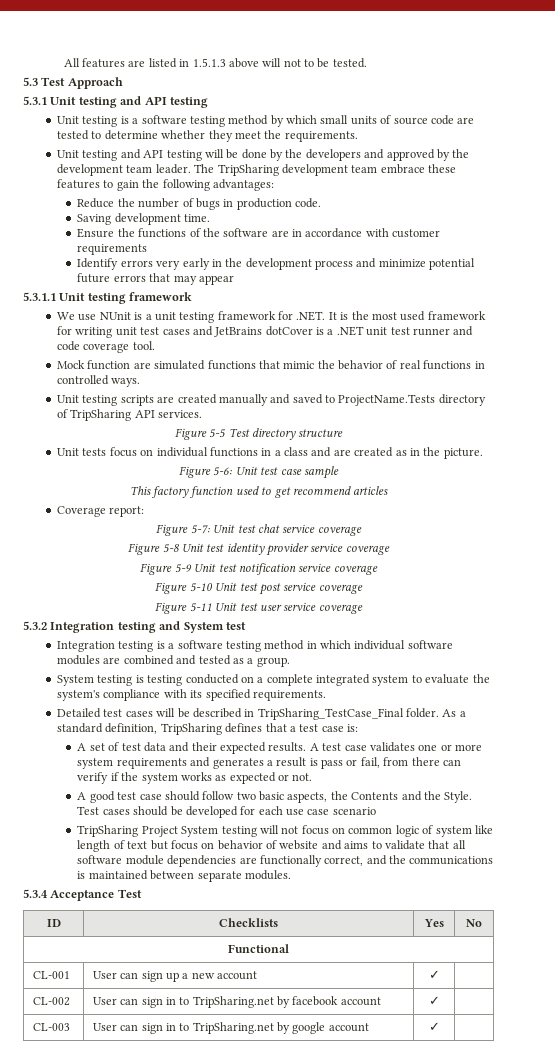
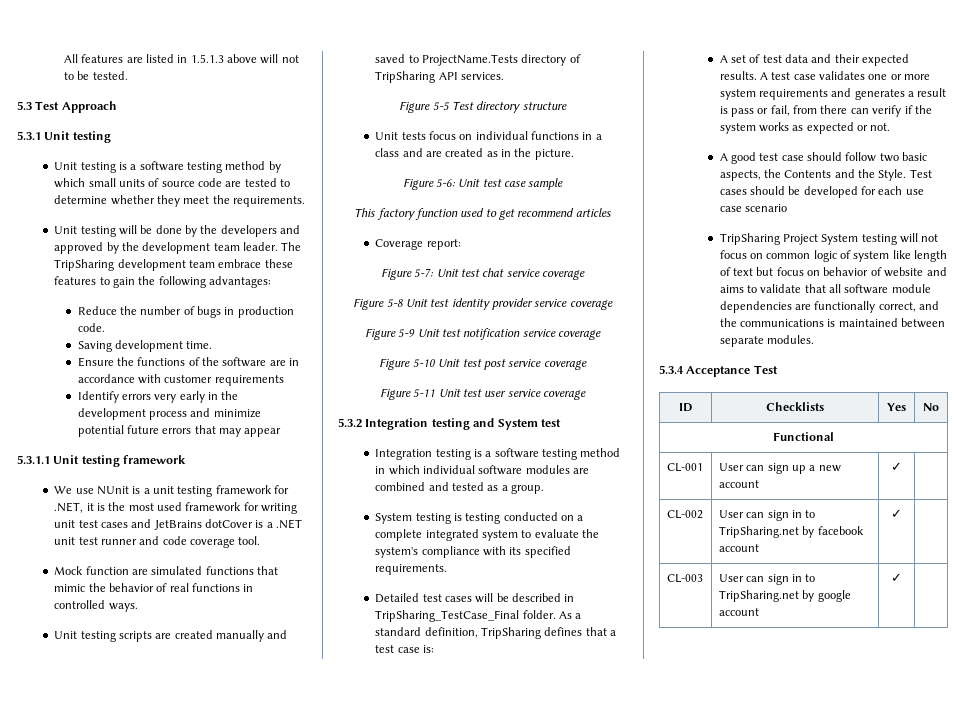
- 5.3.1 Unit testing and API testing
+ 5.3.1 Unit testing
- Unit testing and API testing will be done by the developers and approved by the development team leader.
+ Unit testing will be done by the developers and approved by the development team leader.
- We use NUnit is a unit testing framework for .NET. It is the most used framework for writing unit test cases and JetBrains dotCover is a .NET unit test runner and code coverage tool.
+ We use NUnit is a unit testing framework for .NET, it is the most used framework for writing unit test cases and JetBrains dotCover is a .NET unit test runner and code coverage tool.

